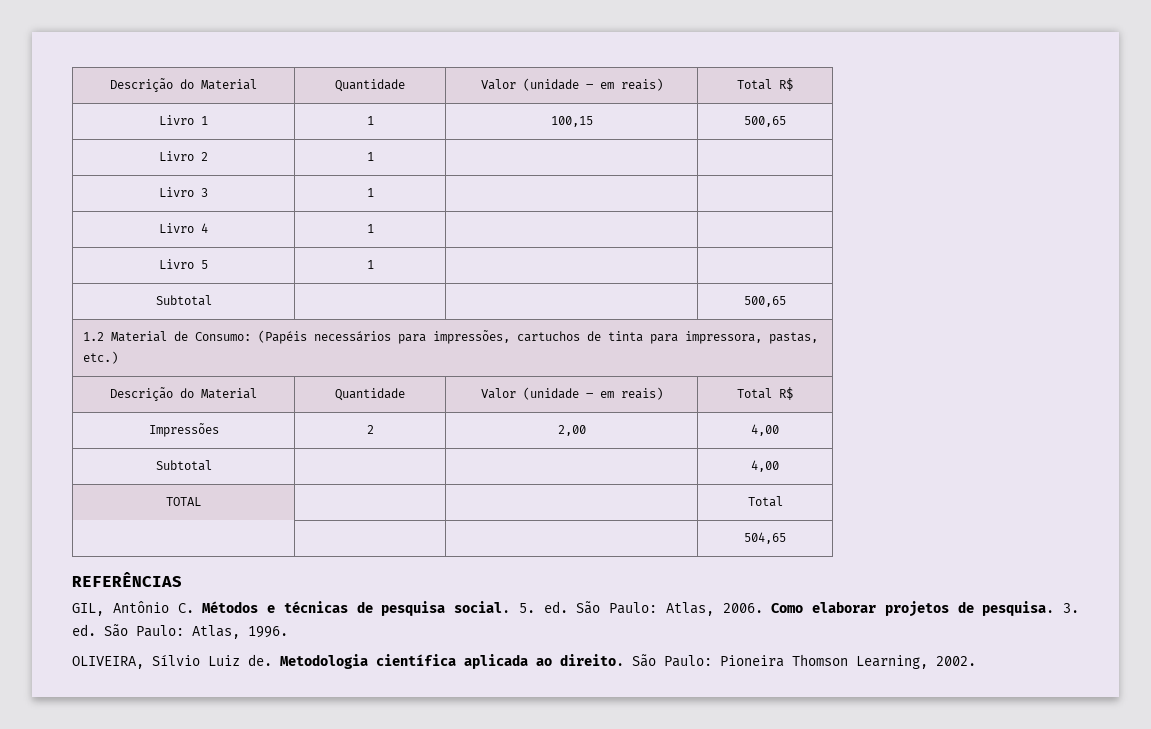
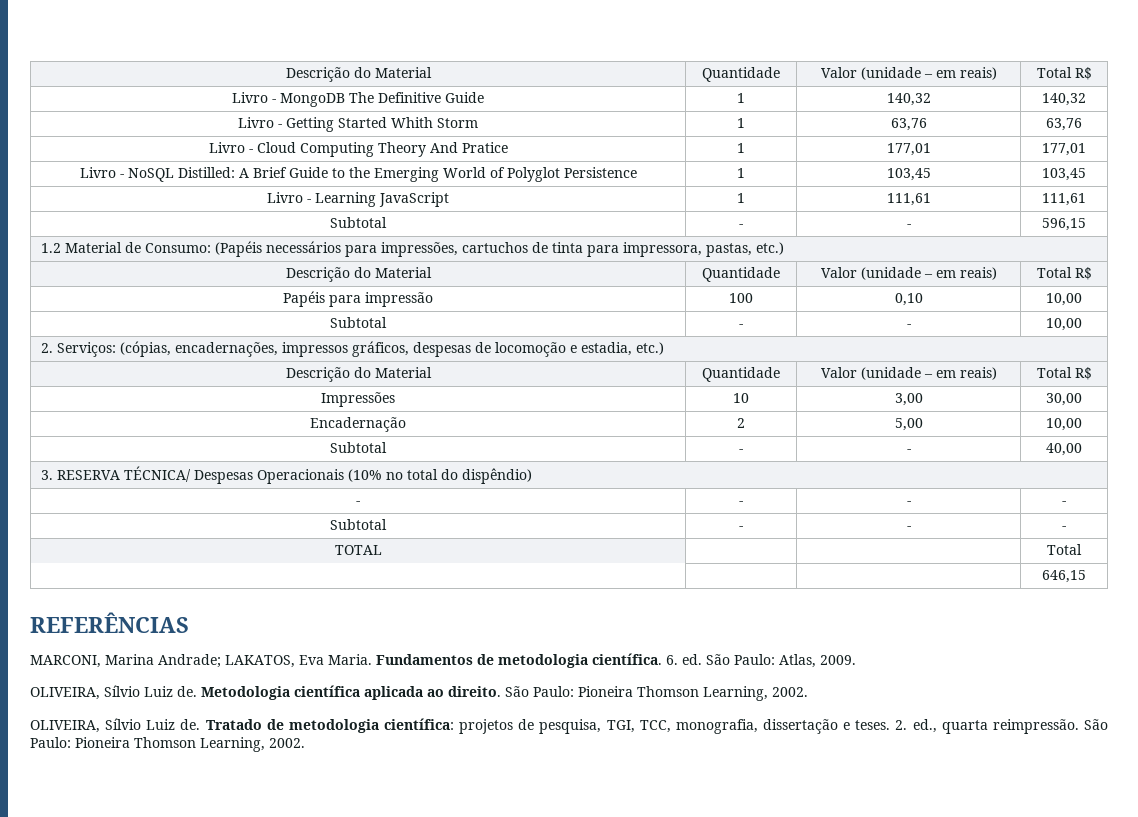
- Livro 1 | 1 | 100,15 | 500,65
- Livro 2 | 1 | |
- Livro 3 | 1 | |
- Livro 4 | 1 | |
- Livro 5 | 1 | |
- Subtotal | | | 500,65
+ Livro - MongoDB The Definitive Guide | 1 | 140,32 | 140,32
+ Livro - Getting Started Whith Storm | 1 | 63,76 | 63,76
+ Livro - Cloud Computing Theory And Pratice | 1 | 177,01 | 177,01
+ Livro - NoSQL Distilled: A Brief Guide to the Emerging World of Polyglot Persistence | 1 | 103,45 | 103,45
+ Livro - Learning JavaScript | 1 | 111,61 | 111,61
+ Subtotal | - | - | 596,15
- Impressões | 2 | 2,00 | 4,00
- Subtotal | | | 4,00
+ Papéis para impressão | 100 | 0,10 | 10,00
+ Subtotal | - | - | 10,00
+ 2. Serviços: (cópias, encadernações, impressos gráficos, despesas de locomoção e estadia, etc.)
+ Descrição do Material | Quantidade | Valor (unidade – em reais) | Total R$
+ Impressões | 10 | 3,00 | 30,00
+ Encadernação | 2 | 5,00 | 10,00
+ Subtotal | - | - | 40,00
+ 3. RESERVA TÉCNICA/ Despesas Operacionais (10% no total do dispêndio)
+ - | - | - | -
+ Subtotal | - | - | -
- | | | 504,65
+ | | | 646,15
- GIL, Antônio C. Métodos e técnicas de pesquisa social. 5. ed. São Paulo: Atlas, 2006. Como elaborar projetos de pesquisa. 3. ed. São Paulo: Atlas, 1996.
+ MARCONI, Marina Andrade; LAKATOS, Eva Maria. Fundamentos de metodologia científica. 6. ed. São Paulo: Atlas, 2009.
+ OLIVEIRA, Sílvio Luiz de. Tratado de metodologia científica: projetos de pesquisa, TGI, TCC, monografia, dissertação e teses. 2. ed., quarta reimpressão. São Paulo: Pioneira Thomson Learning, 2002.

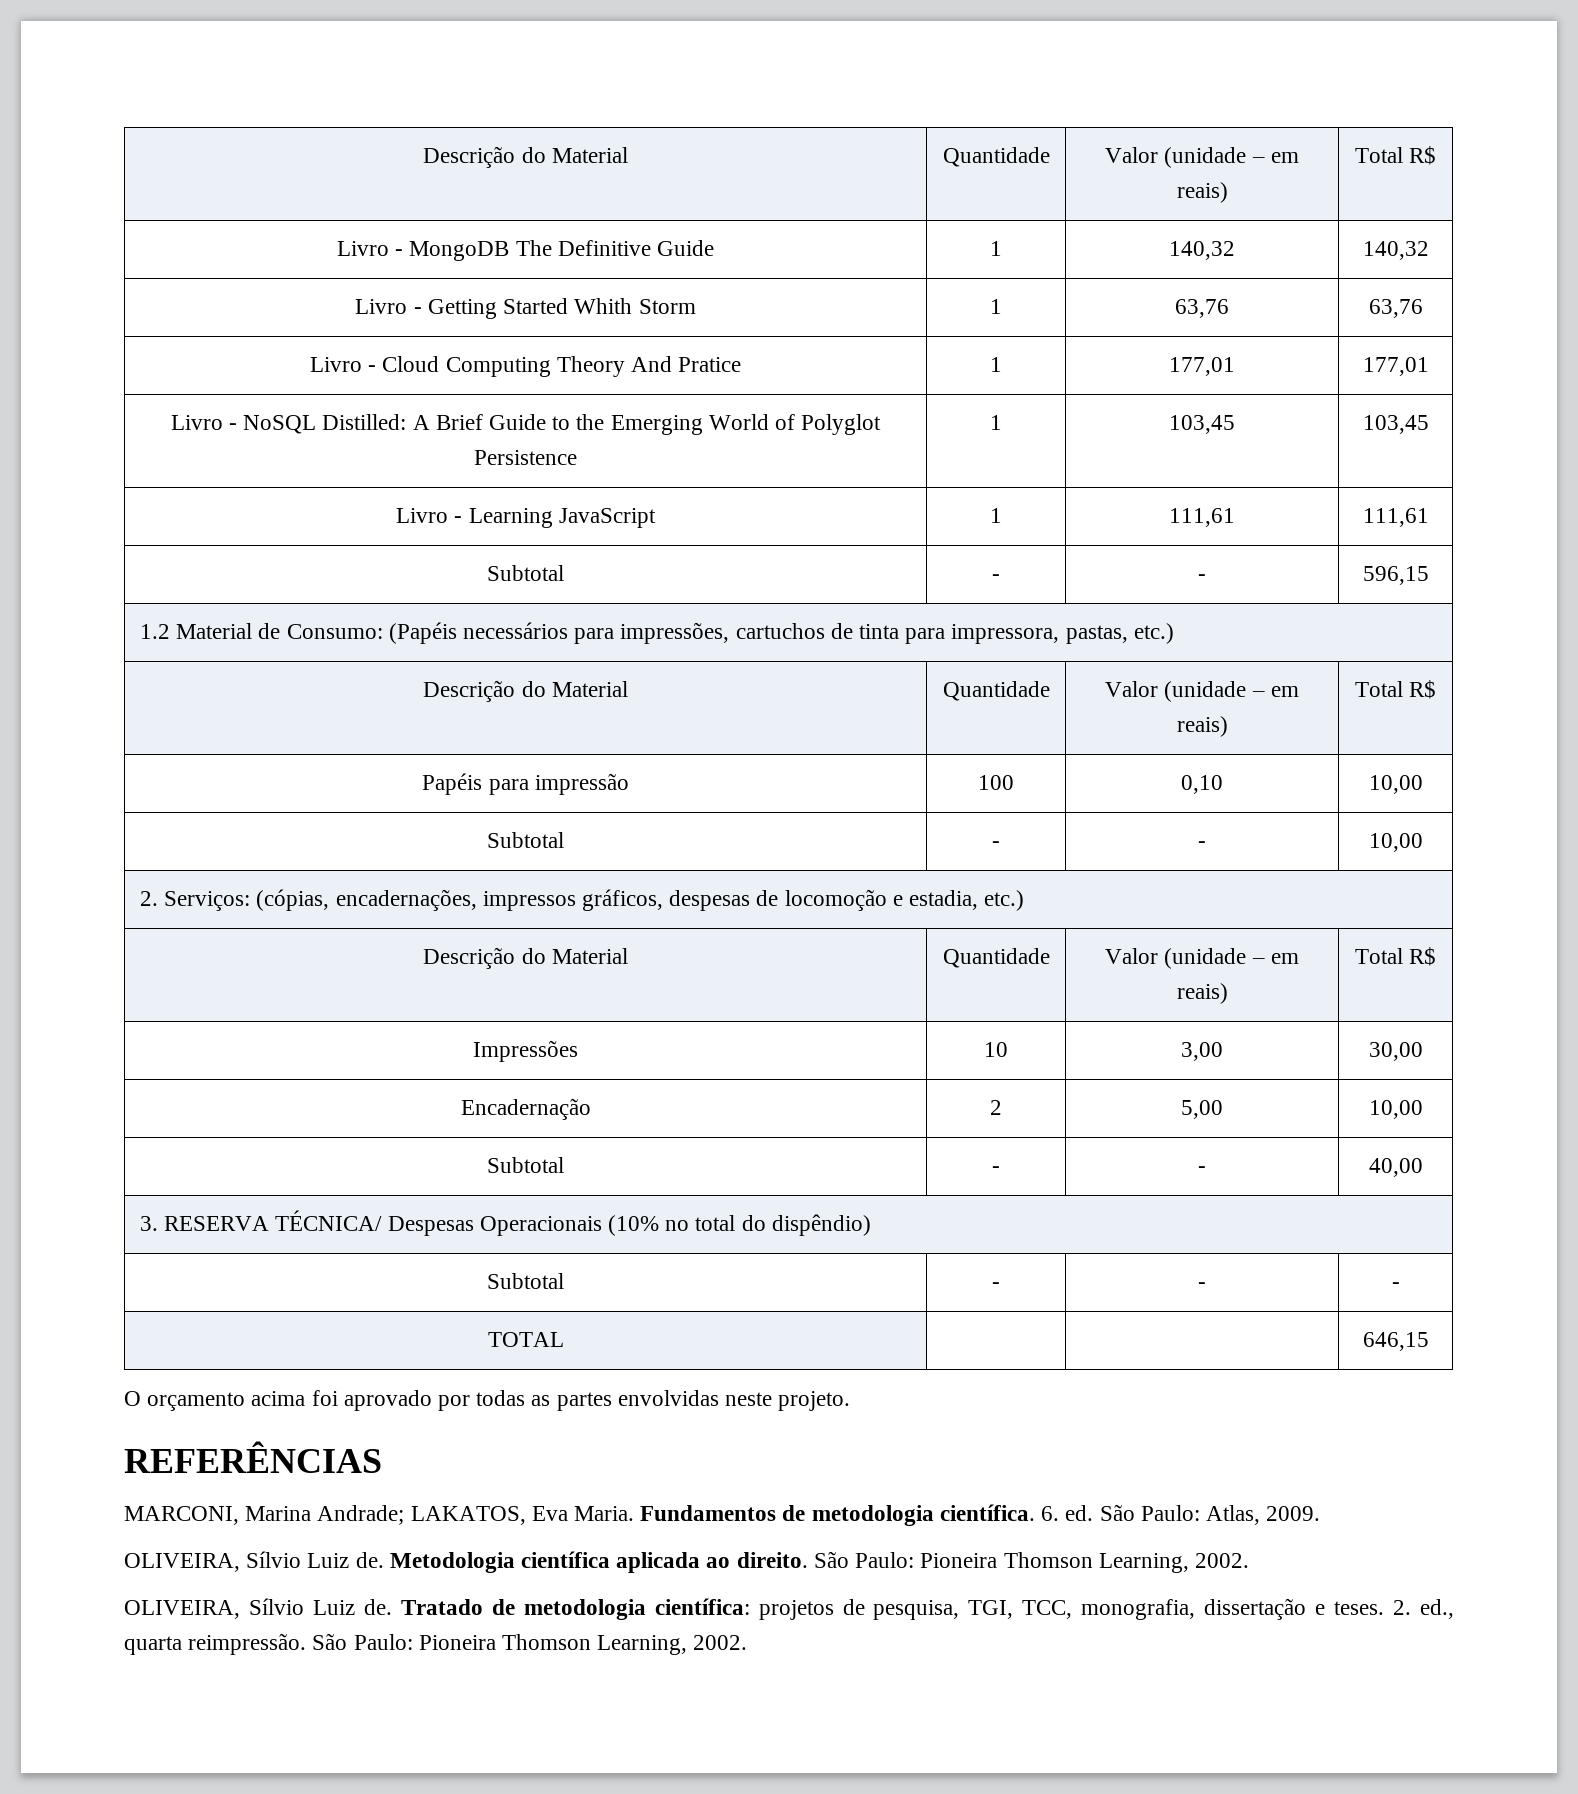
- - | - | - | -
- TOTAL | | | Total
- | | | 646,15
+ TOTAL | | | 646,15
+ O orçamento acima foi aprovado por todas as partes envolvidas neste projeto.

